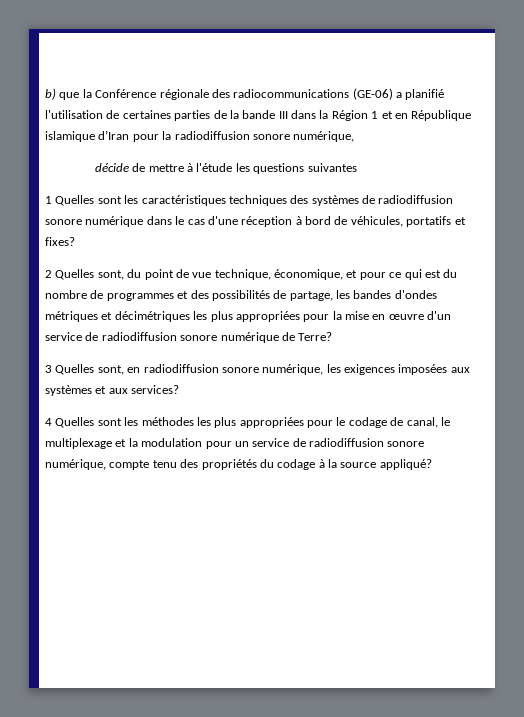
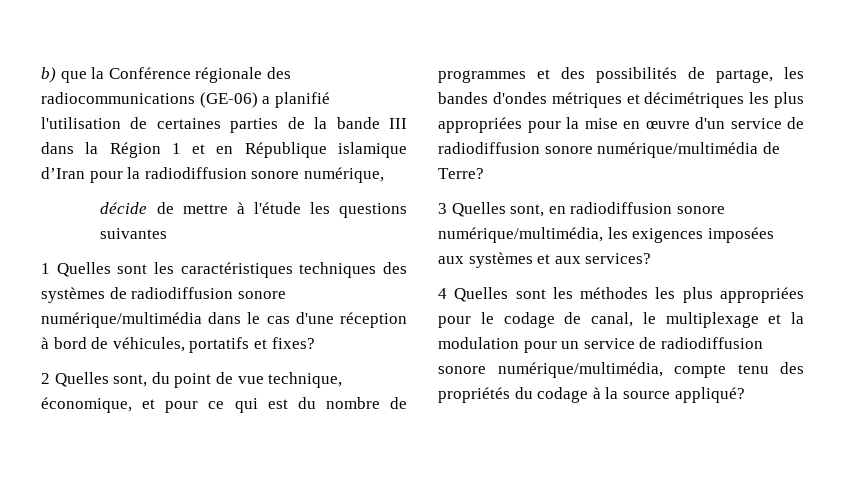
- 1 Quelles sont les caractéristiques techniques des systèmes de radiodiffusion sonore numérique dans le cas d'une réception à bord de véhicules, portatifs et fixes?
+ 1 Quelles sont les caractéristiques techniques des systèmes de radiodiffusion sonore numérique/multimédia dans le cas d'une réception à bord de véhicules, portatifs et fixes?
- 2 Quelles sont, du point de vue technique, économique, et pour ce qui est du nombre de programmes et des possibilités de partage, les bandes d'ondes métriques et décimétriques les plus appropriées pour la mise en œuvre d'un service de radiodiffusion sonore numérique de Terre?
+ 2 Quelles sont, du point de vue technique, économique, et pour ce qui est du nombre de programmes et des possibilités de partage, les bandes d'ondes métriques et décimétriques les plus appropriées pour la mise en œuvre d'un service de radiodiffusion sonore numérique/multimédia de Terre?
- 3 Quelles sont, en radiodiffusion sonore numérique, les exigences imposées aux systèmes et aux services?
+ 3 Quelles sont, en radiodiffusion sonore numérique/multimédia, les exigences imposées aux systèmes et aux services?
- 4 Quelles sont les méthodes les plus appropriées pour le codage de canal, le multiplexage et la modulation pour un service de radiodiffusion sonore numérique, compte tenu des propriétés du codage à la source appliqué?
+ 4 Quelles sont les méthodes les plus appropriées pour le codage de canal, le multiplexage et la modulation pour un service de radiodiffusion sonore numérique/multimédia, compte tenu des propriétés du codage à la source appliqué?

